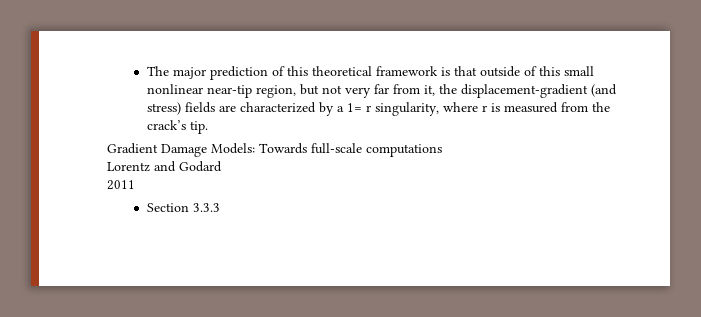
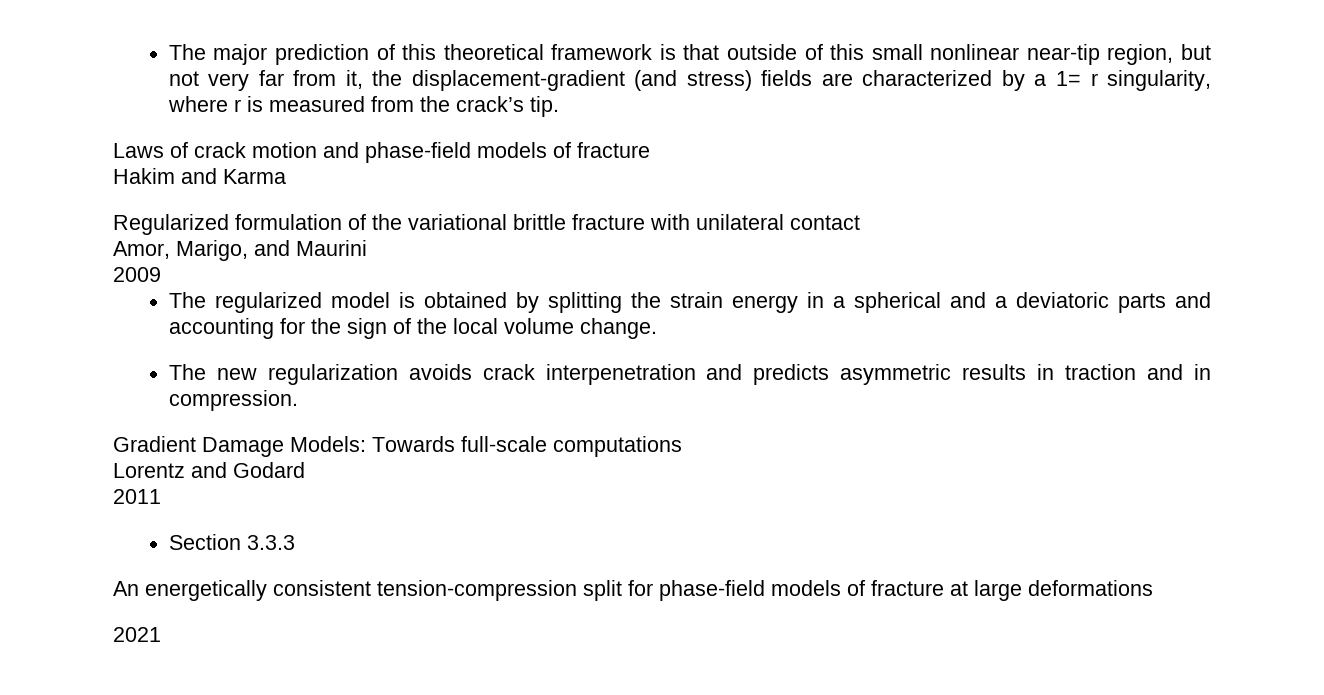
+ Laws of crack motion and phase-field models of fracture
+ Hakim and Karma
+ Regularized formulation of the variational brittle fracture with unilateral contact
+ Amor, Marigo, and Maurini
+ 2009
+ The regularized model is obtained by splitting the strain energy in a spherical and a deviatoric parts and accounting for the sign of the local volume change.
+ The new regularization avoids crack interpenetration and predicts asymmetric results in traction and in compression.
+ An energetically consistent tension-compression split for phase-field models of fracture at large deformations
+ 2021

